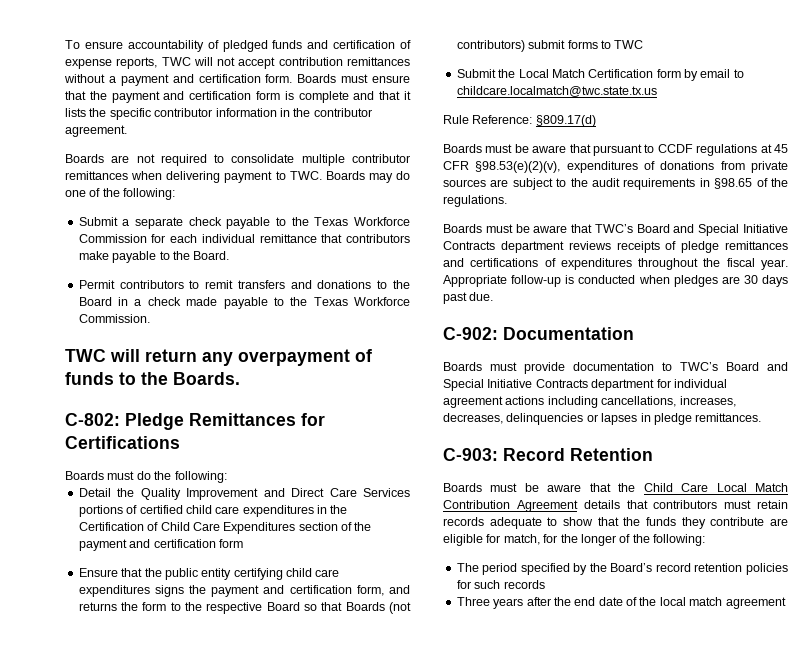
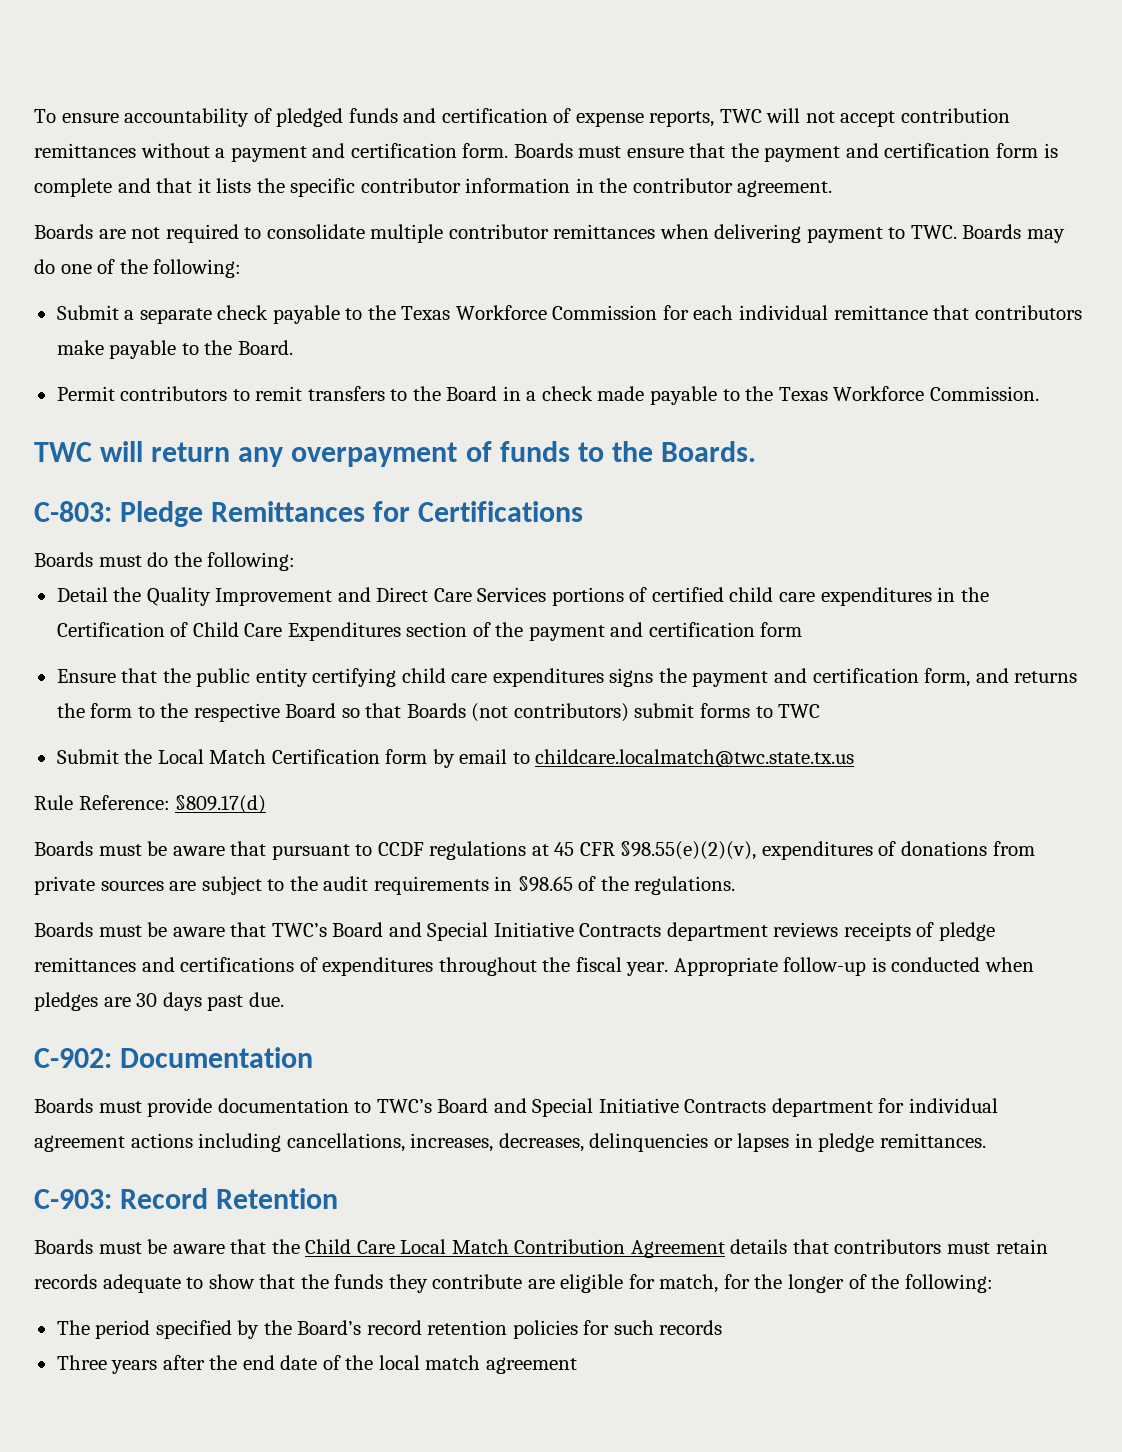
- Permit contributors to remit transfers and donations to the Board in a check made payable to the Texas Workforce Commission.
+ Permit contributors to remit transfers to the Board in a check made payable to the Texas Workforce Commission.
- C-802: Pledge Remittances for Certifications
+ C-803: Pledge Remittances for Certifications
- Boards must be aware that pursuant to CCDF regulations at 45 CFR §98.53(e)(2)(v), expenditures of donations from private sources are subject to the audit requirements in §98.65 of the regulations.
+ Boards must be aware that pursuant to CCDF regulations at 45 CFR §98.55(e)(2)(v), expenditures of donations from private sources are subject to the audit requirements in §98.65 of the regulations.

